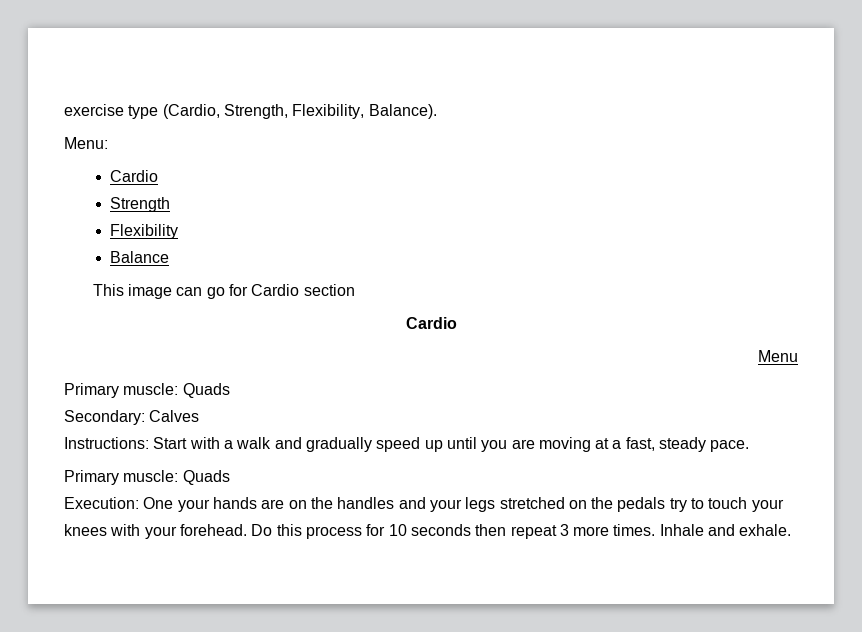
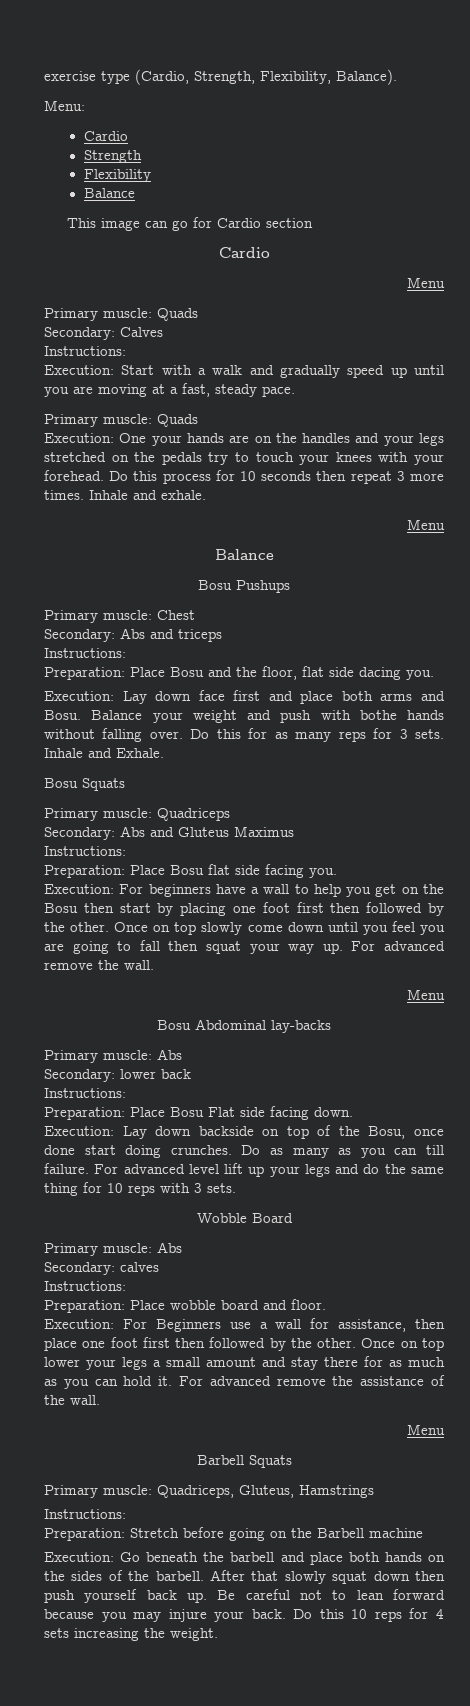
  Secondary: Calves
- Instructions: Start with a walk and gradually speed up until you are moving at a fast, steady pace.
+ Instructions:
+ Execution: Start with a walk and gradually speed up until you are moving at a fast, steady pace.
  Inhale and exhale.
+ Menu
+ Balance
+ Bosu Pushups
+ Primary muscle: Chest
+ Secondary: Abs and triceps
+ Instructions:
+ Preparation: Place Bosu and the floor, flat side dacing you.
+ Execution: Lay down face first and place both arms and Bosu. Balance your weight and push with bothe hands without falling over. Do this for as many reps for 3 sets. Inhale and Exhale.
+ Bosu Squats
+ Primary muscle: Quadriceps
+ Secondary: Abs and Gluteus Maximus
+ Instructions:
+ Preparation: Place Bosu flat side facing you.
+ Execution: For beginners have a wall to help you get on the Bosu then start by placing one foot first then followed by the other. Once on top slowly come down until you feel you are going to fall then squat your way up. For advanced remove the wall.
+ Menu
+ Bosu Abdominal lay-backs
+ Primary muscle: Abs
+ Secondary: lower back
+ Instructions:
+ Preparation: Place Bosu Flat side facing down.
+ Execution: Lay down backside on top of the Bosu, once done start doing crunches. Do as many as you can till failure. For advanced level lift up your legs and do the same thing for 10 reps with 3 sets.
+ Wobble Board
+ Primary muscle: Abs
+ Secondary: calves
+ Instructions:
+ Preparation: Place wobble board and floor.
+ Execution: For Beginners use a wall for assistance, then place one foot first then followed by the other. Once on top lower your legs a small amount and stay there for as much as you can hold it. For advanced remove the assistance of the wall.
+ Menu
+ Barbell Squats
+ Primary muscle: Quadriceps, Gluteus, Hamstrings
+ Instructions:
+ Preparation: Stretch before going on the Barbell machine
+ Execution: Go beneath the barbell and place both hands on the sides of the barbell. After that slowly squat down then push yourself back up. Be careful not to lean forward because you may injure your back. Do this 10 reps for 4 sets increasing the weight.

